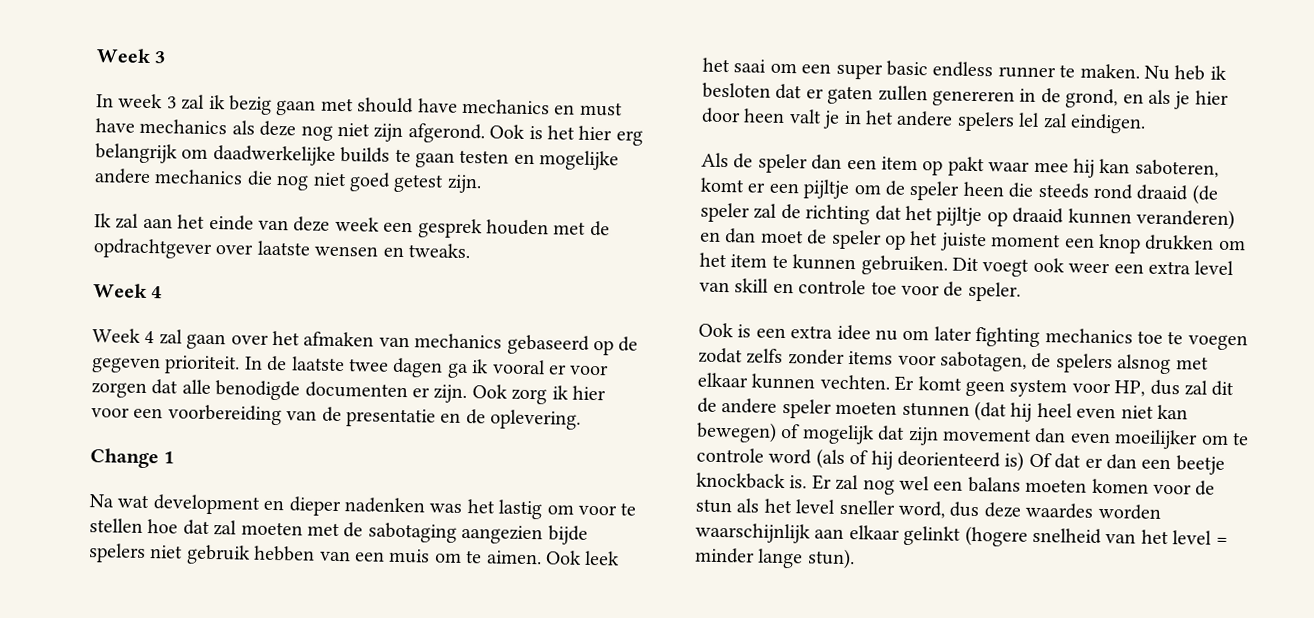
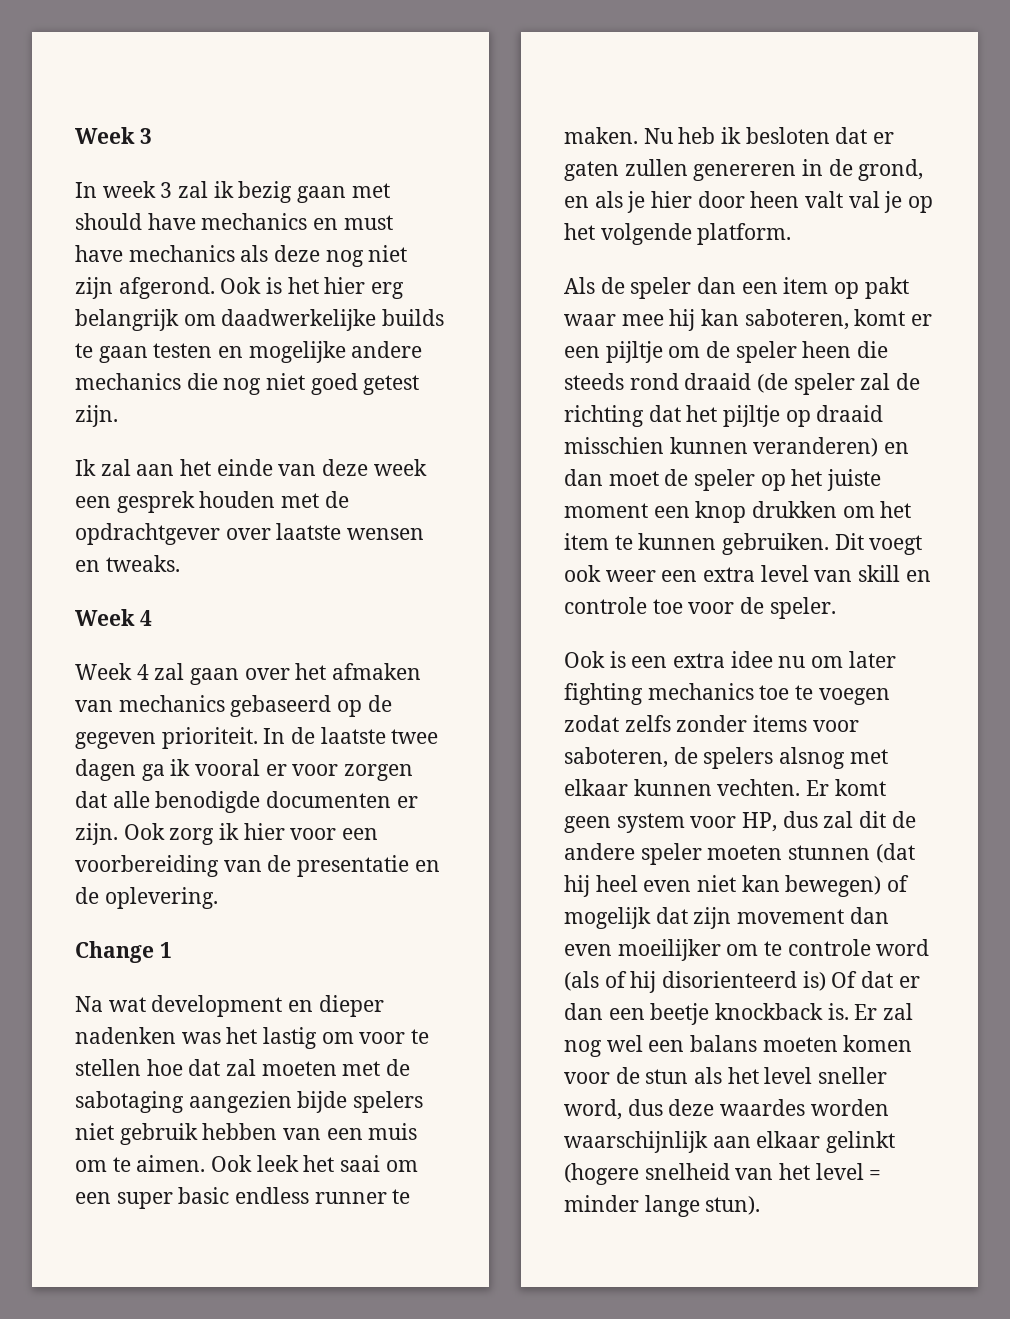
- Nu heb ik besloten dat er gaten zullen genereren in de grond, en als je hier door heen valt je in het andere spelers lel zal eindigen.
+ Nu heb ik besloten dat er gaten zullen genereren in de grond, en als je hier door heen valt val je op het volgende platform.
- Als de speler dan een item op pakt waar mee hij kan saboteren, komt er een pijltje om de speler heen die steeds rond draaid (de speler zal de richting dat het pijltje op draaid kunnen veranderen) en dan moet de speler op het juiste moment een knop drukken om het item te kunnen gebruiken.
+ Als de speler dan een item op pakt waar mee hij kan saboteren, komt er een pijltje om de speler heen die steeds rond draaid (de speler zal de richting dat het pijltje op draaid misschien kunnen veranderen) en dan moet de speler op het juiste moment een knop drukken om het item te kunnen gebruiken.
- Ook is een extra idee nu om later fighting mechanics toe te voegen zodat zelfs zonder items voor sabotagen, de spelers alsnog met elkaar kunnen vechten.
+ Ook is een extra idee nu om later fighting mechanics toe te voegen zodat zelfs zonder items voor saboteren, de spelers alsnog met elkaar kunnen vechten.
- Er komt geen system voor HP, dus zal dit de andere speler moeten stunnen (dat hij heel even niet kan bewegen) of mogelijk dat zijn movement dan even moeilijker om te controle word (als of hij deorienteerd is) Of dat er dan een beetje knockback is.
+ Er komt geen system voor HP, dus zal dit de andere speler moeten stunnen (dat hij heel even niet kan bewegen) of mogelijk dat zijn movement dan even moeilijker om te controle word (als of hij disorienteerd is) Of dat er dan een beetje knockback is.

